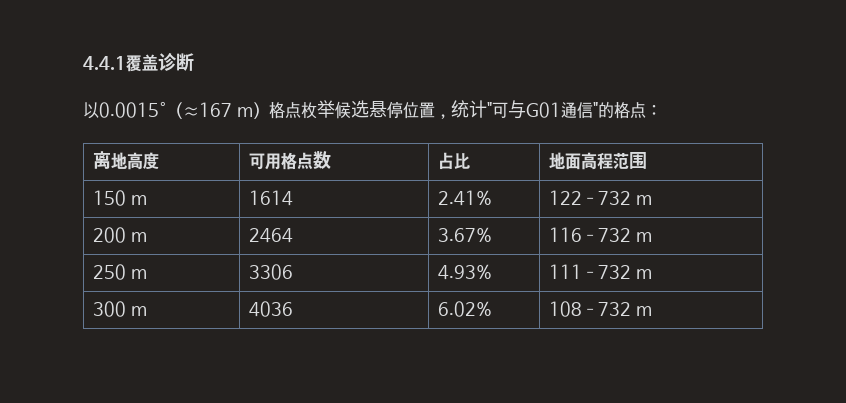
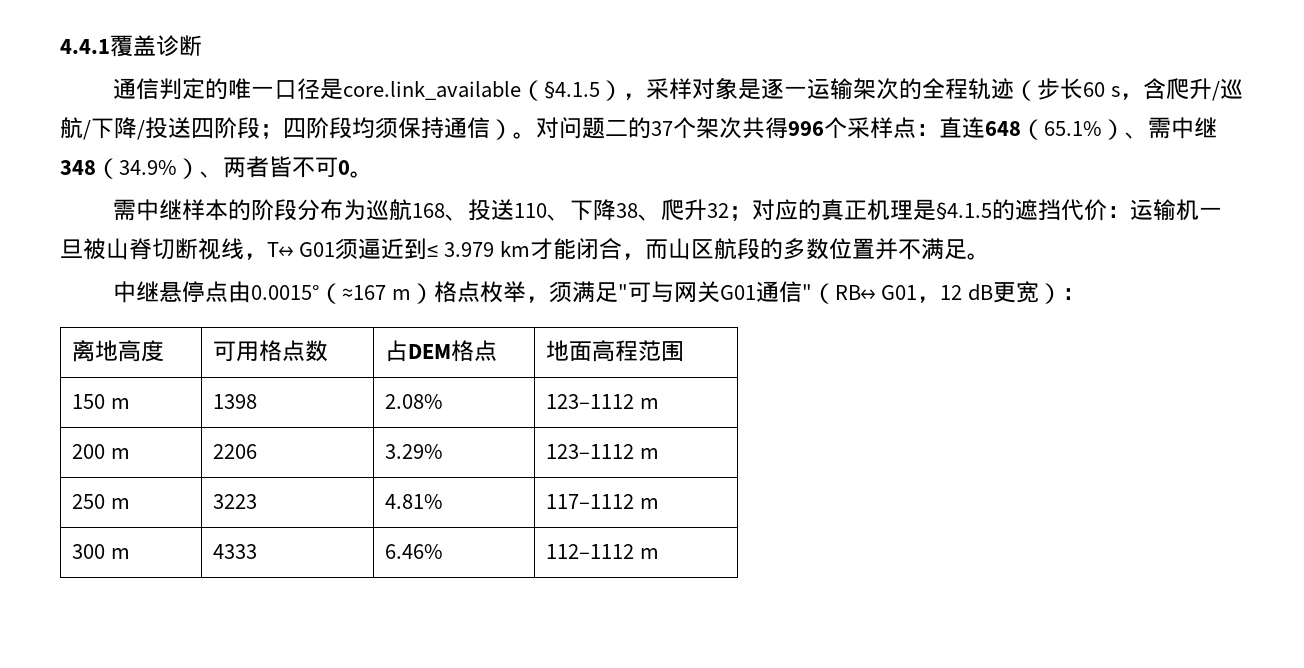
- 以0.0015°（≈167 m）格点枚举候选悬停位置，统计"可与G01通信"的格点：
+ 通信判定的唯一口径是core.link_available（§4.1.5），采样对象是逐一运输架次的全程轨迹（步长60 s，含爬升/巡航/下降/投送四阶段；四阶段均须保持通信）。对问题二的37个架次共得996个采样点：直连648（65.1%）、需中继348（34.9%）、两者皆不可0。
+ 需中继样本的阶段分布为巡航168、投送110、下降38、爬升32；对应的真正机理是§4.1.5的遮挡代价：运输机一旦被山脊切断视线，T↔ G01须逼近到≤ 3.979 km才能闭合，而山区航段的多数位置并不满足。
+ 中继悬停点由0.0015°（≈167 m）格点枚举，须满足"可与网关G01通信"（RB↔ G01，12 dB更宽）：
- 离地高度 | 可用格点数 | 占比 | 地面高程范围
+ 离地高度 | 可用格点数 | 占DEM格点 | 地面高程范围
- 150 m | 1614 | 2.41% | 122–732 m
+ 150 m | 1398 | 2.08% | 123–1112 m
- 200 m | 2464 | 3.67% | 116–732 m
+ 200 m | 2206 | 3.29% | 123–1112 m
- 250 m | 3306 | 4.93% | 111–732 m
+ 250 m | 3223 | 4.81% | 117–1112 m
- 300 m | 4036 | 6.02% | 108–732 m
+ 300 m | 4333 | 6.46% | 112–1112 m

